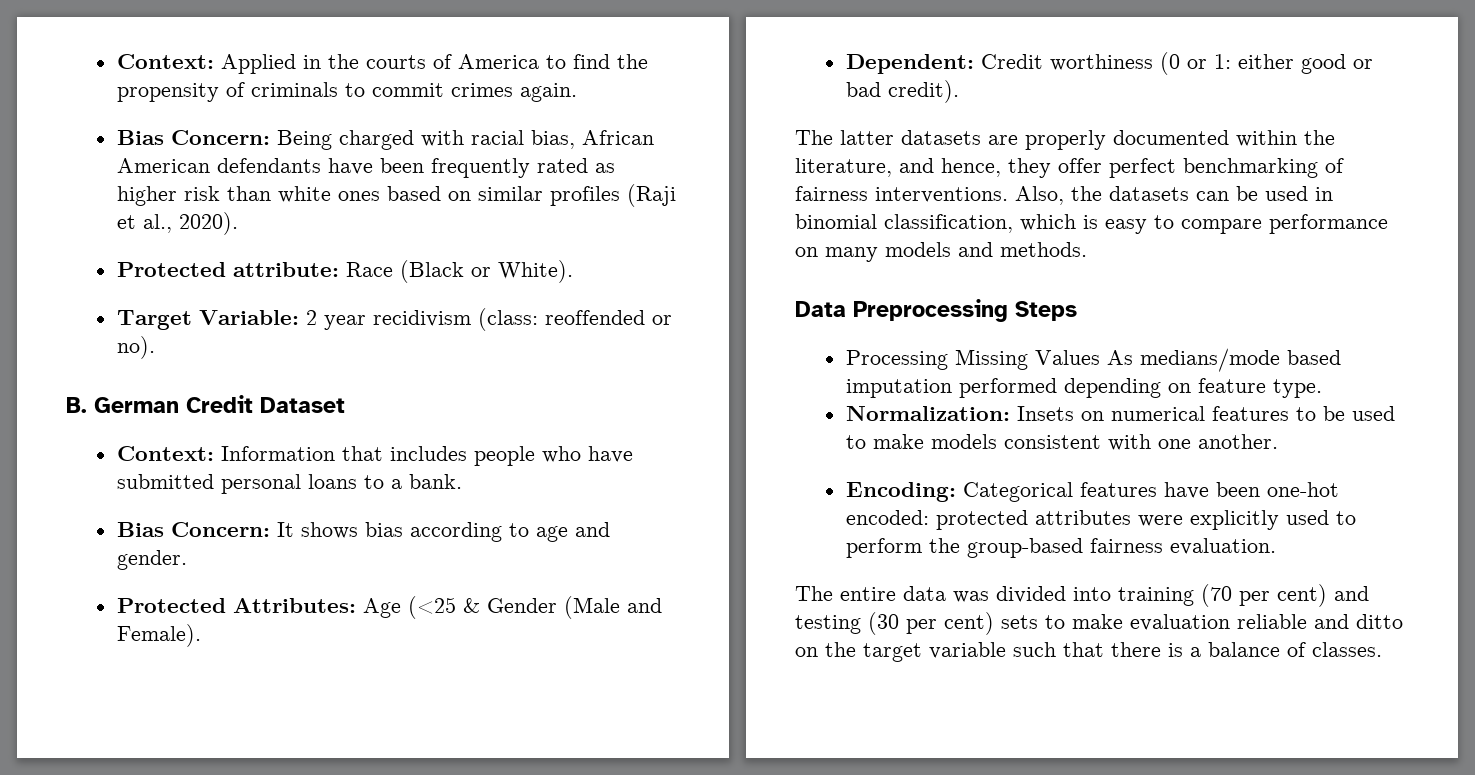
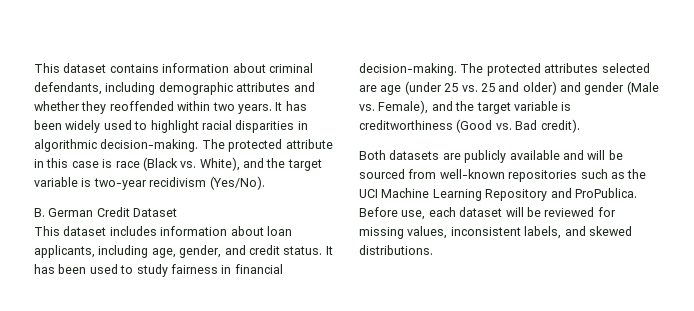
- Context: Applied in the courts of America to find the propensity of criminals to commit crimes again.
- Bias Concern: Being charged with racial bias, African American defendants have been frequently rated as higher risk than white ones based on similar profiles (Raji et al., 2020).
- Protected attribute: Race (Black or White).
- Target Variable: 2 year recidivism (class: reoffended or no).
+ This dataset contains information about criminal defendants, including demographic attributes and whether they reoffended within two years. It has been widely used to highlight racial disparities in algorithmic decision-making. The protected attribute in this case is race (Black vs. White), and the target variable is two-year recidivism (Yes/No).
  B. German Credit Dataset
- Context: Information that includes people who have submitted personal loans to a bank.
- Bias Concern: It shows bias according to age and gender.
- Protected Attributes: Age (<25 & Gender (Male and Female).
- Dependent: Credit worthiness (0 or 1: either good or bad credit).
- The latter datasets are properly documented within the literature, and hence, they offer perfect benchmarking of fairness interventions. Also, the datasets can be used in binomial classification, which is easy to compare performance on many models and methods.
- Data Preprocessing Steps
- Processing Missing Values As medians/mode based imputation performed depending on feature type.
- Normalization: Insets on numerical features to be used to make models consistent with one another.
- Encoding: Categorical features have been one-hot encoded: protected attributes were explicitly used to perform the group-based fairness evaluation.
- The entire data was divided into training (70 per cent) and testing (30 per cent) sets to make evaluation reliable and ditto on the target variable such that there is a balance of classes.
+ This dataset includes information about loan applicants, including age, gender, and credit status. It has been used to study fairness in financial decision-making. The protected attributes selected are age (under 25 vs. 25 and older) and gender (Male vs. Female), and the target variable is creditworthiness (Good vs. Bad credit).
+ Both datasets are publicly available and will be sourced from well-known repositories such as the UCI Machine Learning Repository and ProPublica. Before use, each dataset will be reviewed for missing values, inconsistent labels, and skewed distributions.

